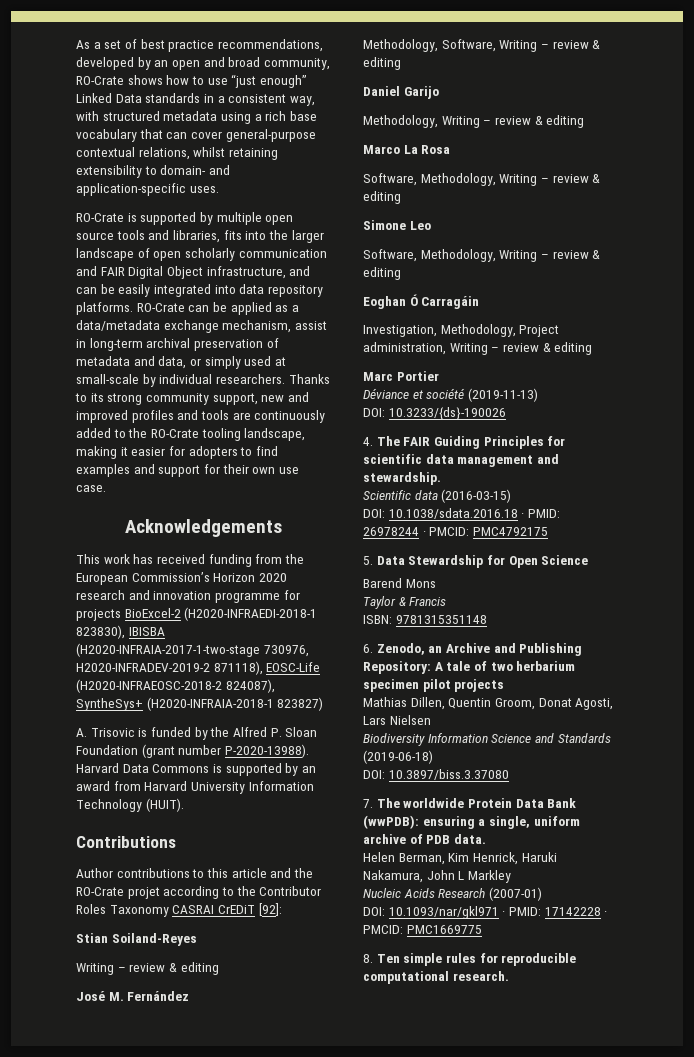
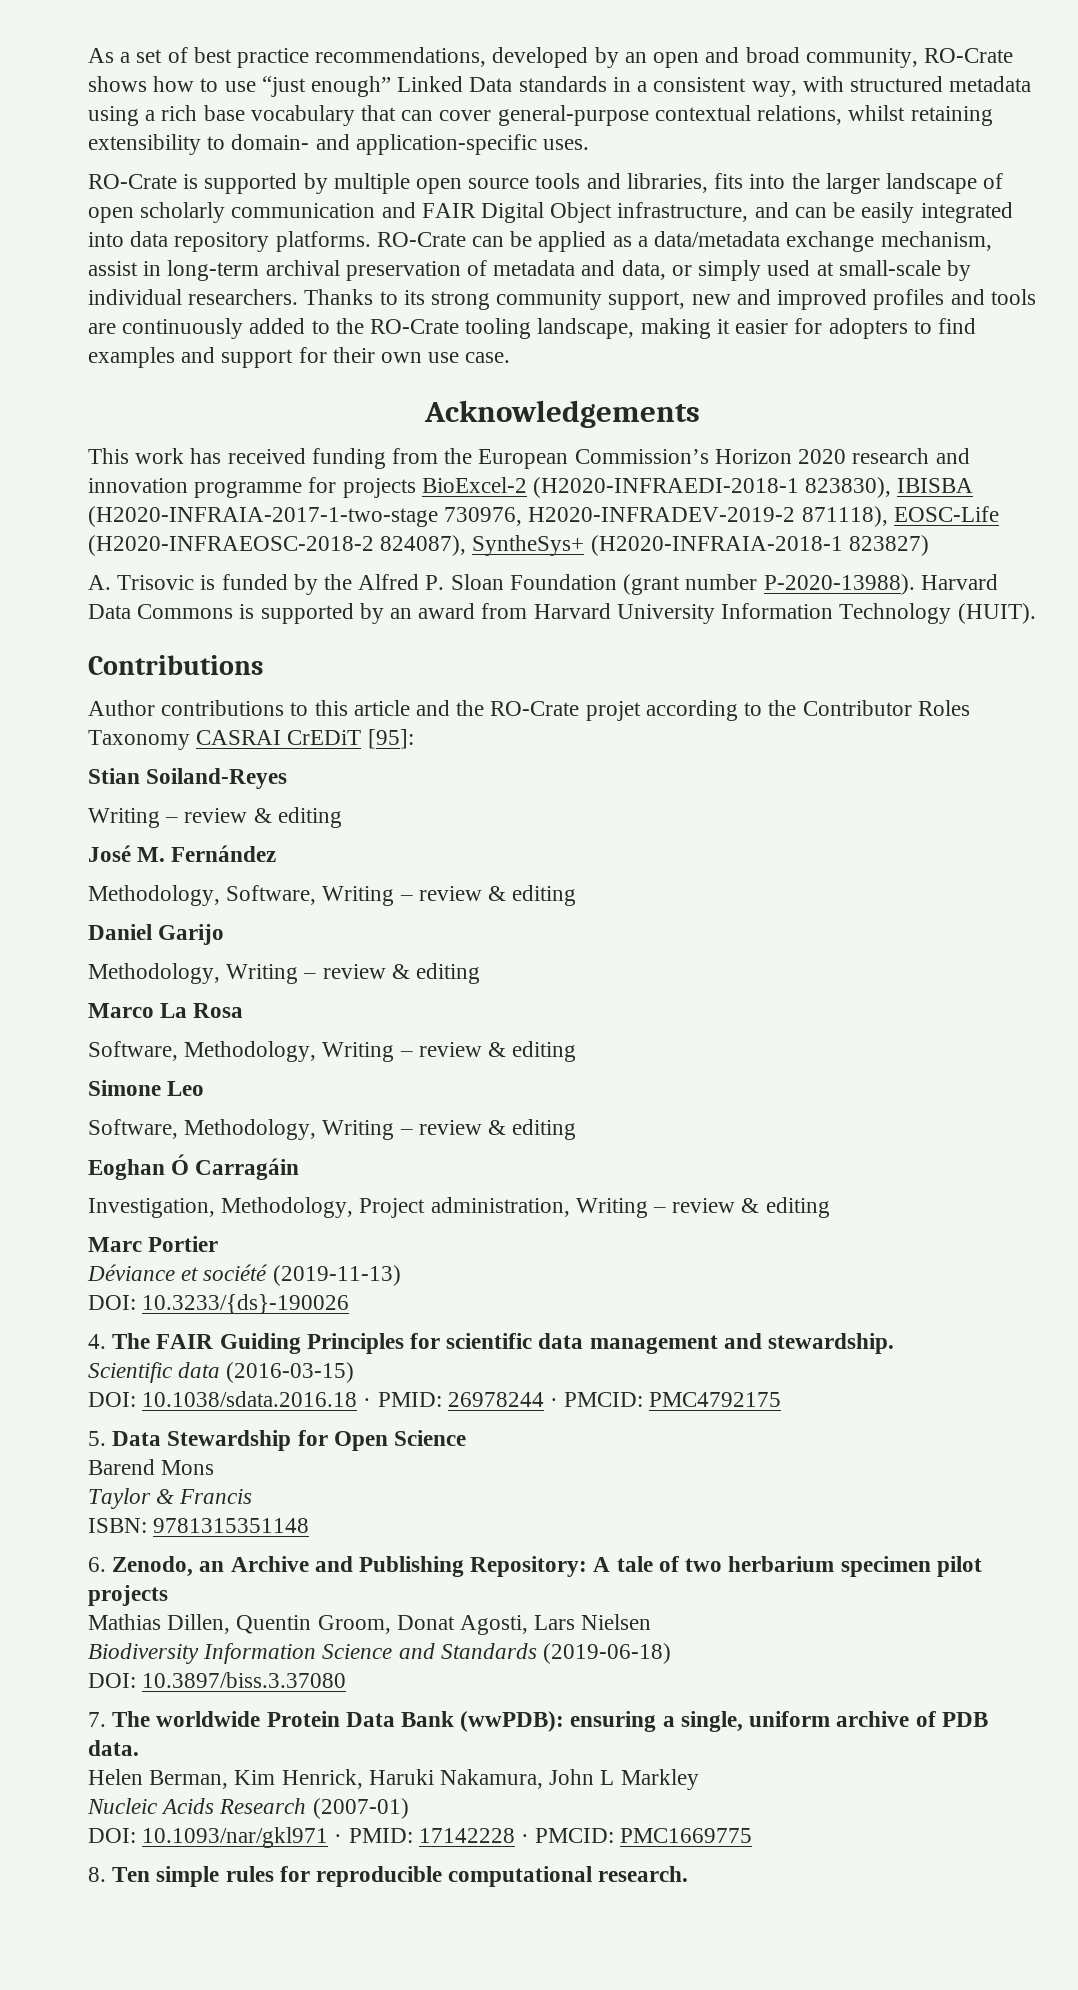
- Author contributions to this article and the RO-Crate projet according to the Contributor Roles Taxonomy CASRAI CrEDiT [92]:
+ Author contributions to this article and the RO-Crate projet according to the Contributor Roles Taxonomy CASRAI CrEDiT [95]:

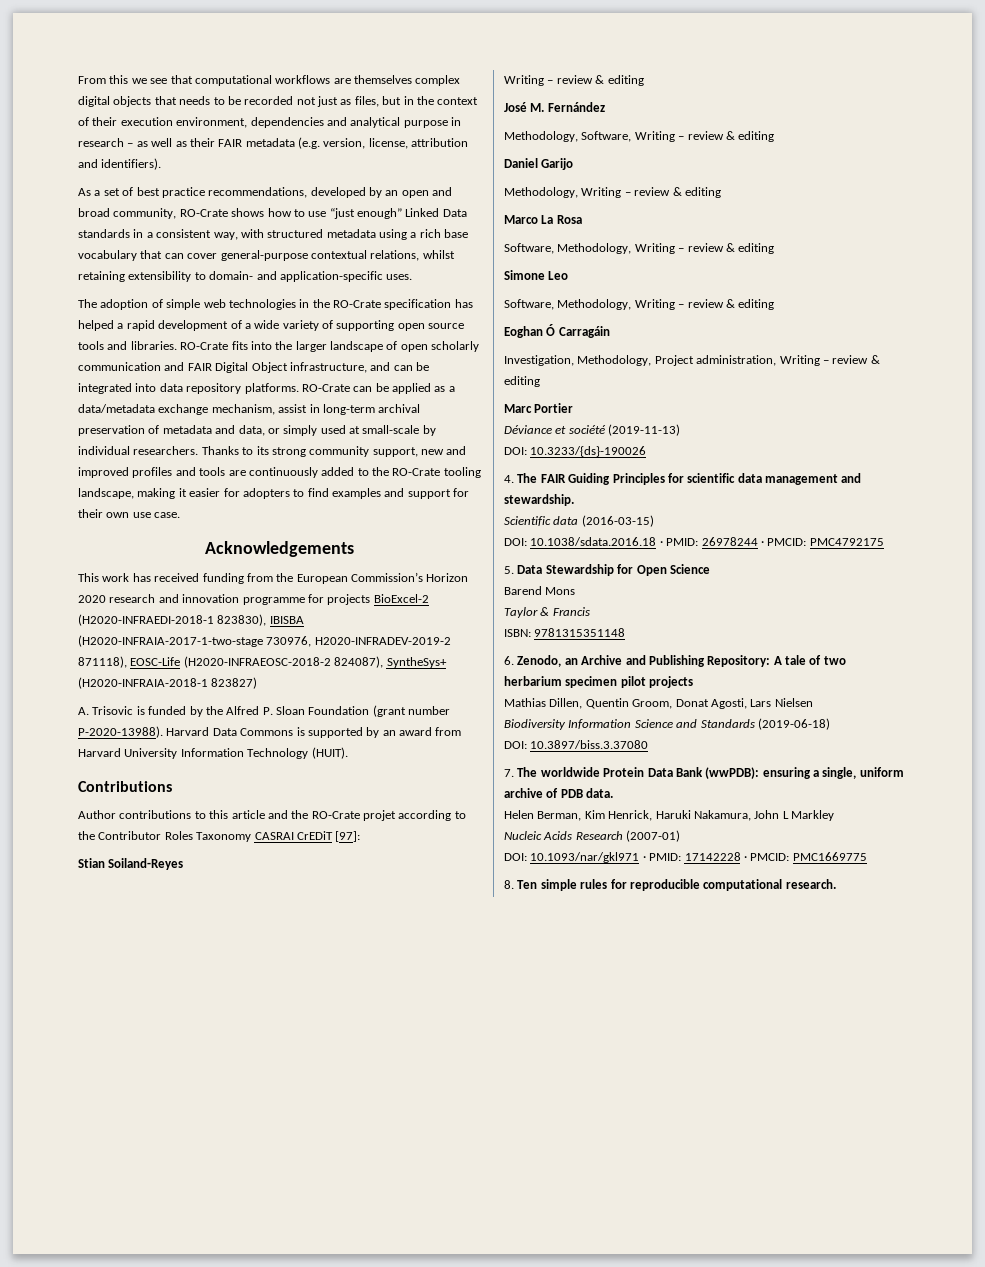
+ From this we see that computational workflows are themselves complex digital objects that needs to be recorded not just as files, but in the context of their execution environment, dependencies and analytical purpose in research – as well as their FAIR metadata (e.g. version, license, attribution and identifiers).
- RO-Crate is supported by multiple open source tools and libraries, fits into the larger landscape of open scholarly communication and FAIR Digital Object infrastructure, and can be easily integrated into data repository platforms.
+ The adoption of simple web technologies in the RO-Crate specification has helped a rapid development of a wide variety of supporting open source tools and libraries. RO-Crate fits into the larger landscape of open scholarly communication and FAIR Digital Object infrastructure, and can be integrated into data repository platforms.
- Author contributions to this article and the RO-Crate projet according to the Contributor Roles Taxonomy CASRAI CrEDiT [95]:
+ Author contributions to this article and the RO-Crate projet according to the Contributor Roles Taxonomy CASRAI CrEDiT [97]:

